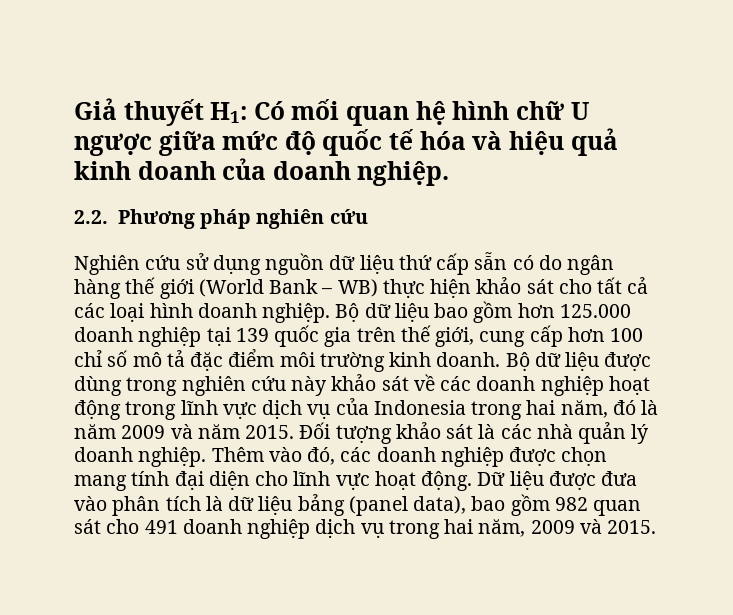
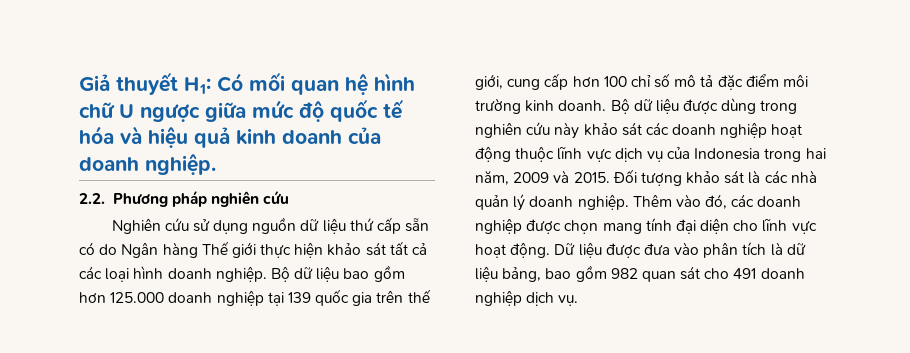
- Nghiên cứu sử dụng nguồn dữ liệu thứ cấp sẵn có do ngân hàng thế giới (World Bank – WB) thực hiện khảo sát cho tất cả các loại hình doanh nghiệp.
+ Nghiên cứu sử dụng nguồn dữ liệu thứ cấp sẵn có do Ngân hàng Thế giới thực hiện khảo sát tất cả các loại hình doanh nghiệp.
- Bộ dữ liệu được dùng trong nghiên cứu này khảo sát về các doanh nghiệp hoạt động trong lĩnh vực dịch vụ của Indonesia trong hai năm, đó là năm 2009 và năm 2015.
+ Bộ dữ liệu được dùng trong nghiên cứu này khảo sát các doanh nghiệp hoạt động thuộc lĩnh vực dịch vụ của Indonesia trong hai năm, 2009 và 2015.
- Dữ liệu được đưa vào phân tích là dữ liệu bảng (panel data), bao gồm 982 quan sát cho 491 doanh nghiệp dịch vụ trong hai năm, 2009 và 2015.
+ Dữ liệu được đưa vào phân tích là dữ liệu bảng, bao gồm 982 quan sát cho 491 doanh nghiệp dịch vụ.

